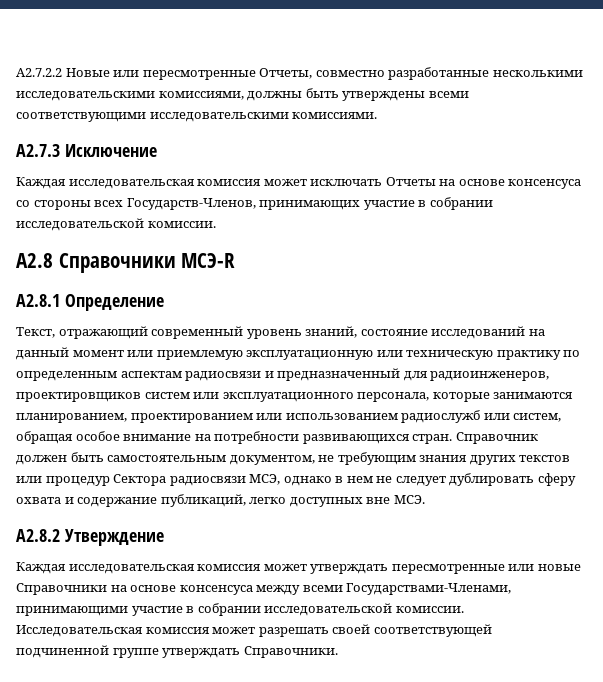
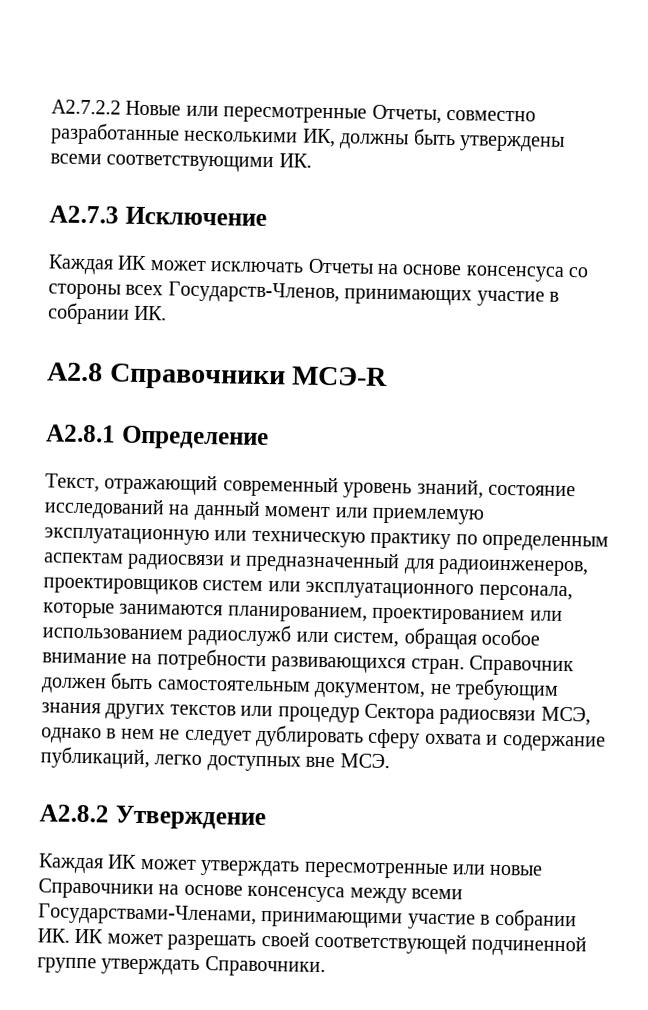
- A2.7.2.2 Новые или пересмотренные Отчеты, совместно разработанные несколькими исследовательскими комиссиями, должны быть утверждены всеми соответствующими исследовательскими комиссиями.
+ A2.7.2.2 Новые или пересмотренные Отчеты, совместно разработанные несколькими ИК, должны быть утверждены всеми соответствующими ИК.
- Каждая исследовательская комиссия может исключать Отчеты на основе консенсуса со стороны всех Государств-Членов, принимающих участие в собрании исследовательской комиссии.
+ Каждая ИК может исключать Отчеты на основе консенсуса со стороны всех Государств-Членов, принимающих участие в собрании ИК.
- Каждая исследовательская комиссия может утверждать пересмотренные или новые Справочники на основе консенсуса между всеми Государствами-Членами, принимающими участие в собрании исследовательской комиссии. Исследовательская комиссия может разрешать своей соответствующей подчиненной группе утверждать Справочники.
+ Каждая ИК может утверждать пересмотренные или новые Справочники на основе консенсуса между всеми Государствами-Членами, принимающими участие в собрании ИК. ИК может разрешать своей соответствующей подчиненной группе утверждать Справочники.

